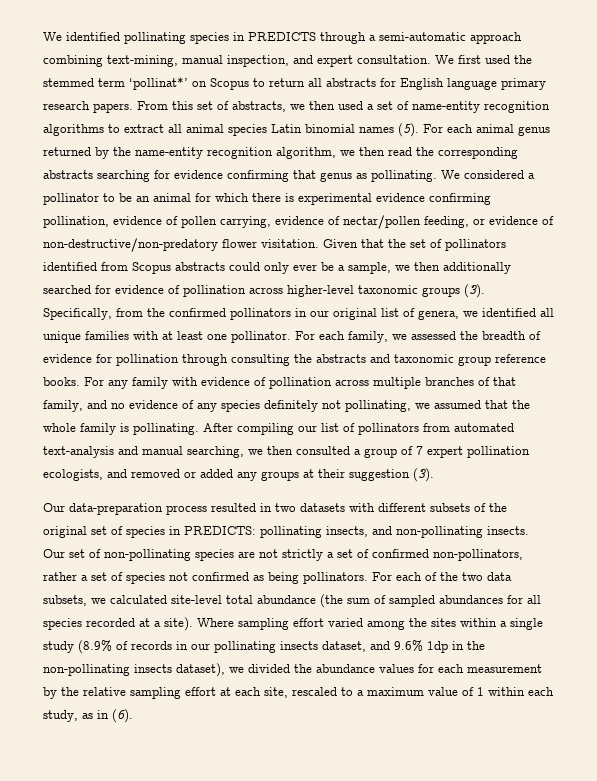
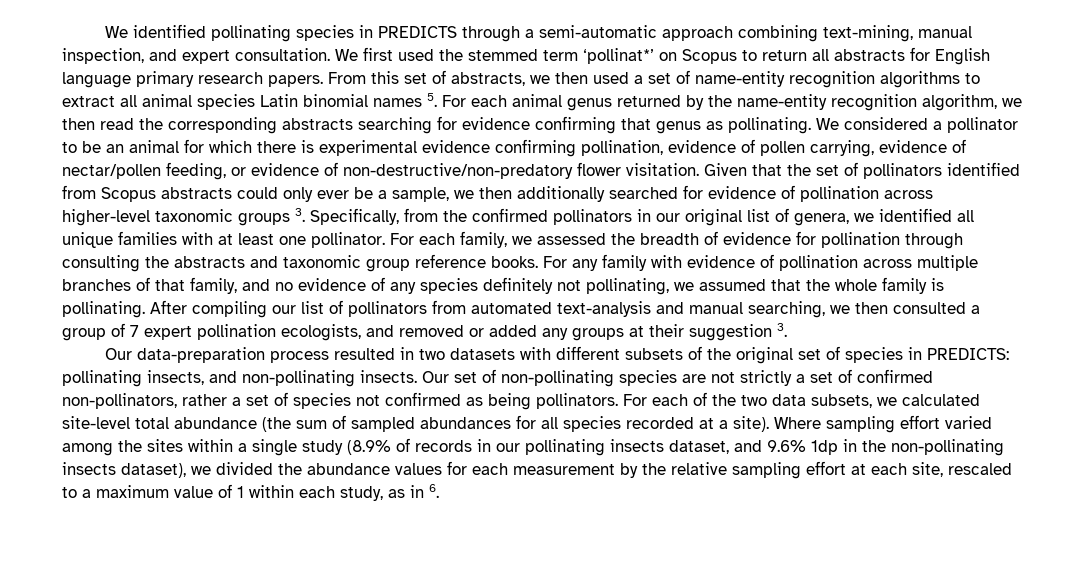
- From this set of abstracts, we then used a set of name-entity recognition algorithms to extract all animal species Latin binomial names (5). For each animal genus returned by the name-entity recognition algorithm, we then read the corresponding abstracts searching for evidence confirming that genus as pollinating.
+ From this set of abstracts, we then used a set of name-entity recognition algorithms to extract all animal species Latin binomial names 5. For each animal genus returned by the name-entity recognition algorithm, we then read the corresponding abstracts searching for evidence confirming that genus as pollinating.
- Given that the set of pollinators identified from Scopus abstracts could only ever be a sample, we then additionally searched for evidence of pollination across higher-level taxonomic groups (3). Specifically, from the confirmed pollinators in our original list of genera, we identified all unique families with at least one pollinator.
+ Given that the set of pollinators identified from Scopus abstracts could only ever be a sample, we then additionally searched for evidence of pollination across higher-level taxonomic groups 3. Specifically, from the confirmed pollinators in our original list of genera, we identified all unique families with at least one pollinator.
- After compiling our list of pollinators from automated text-analysis and manual searching, we then consulted a group of 7 expert pollination ecologists, and removed or added any groups at their suggestion (3).
+ After compiling our list of pollinators from automated text-analysis and manual searching, we then consulted a group of 7 expert pollination ecologists, and removed or added any groups at their suggestion 3.
- Where sampling effort varied among the sites within a single study (8.9% of records in our pollinating insects dataset, and 9.6% 1dp in the non-pollinating insects dataset), we divided the abundance values for each measurement by the relative sampling effort at each site, rescaled to a maximum value of 1 within each study, as in (6).
+ Where sampling effort varied among the sites within a single study (8.9% of records in our pollinating insects dataset, and 9.6% 1dp in the non-pollinating insects dataset), we divided the abundance values for each measurement by the relative sampling effort at each site, rescaled to a maximum value of 1 within each study, as in 6.

